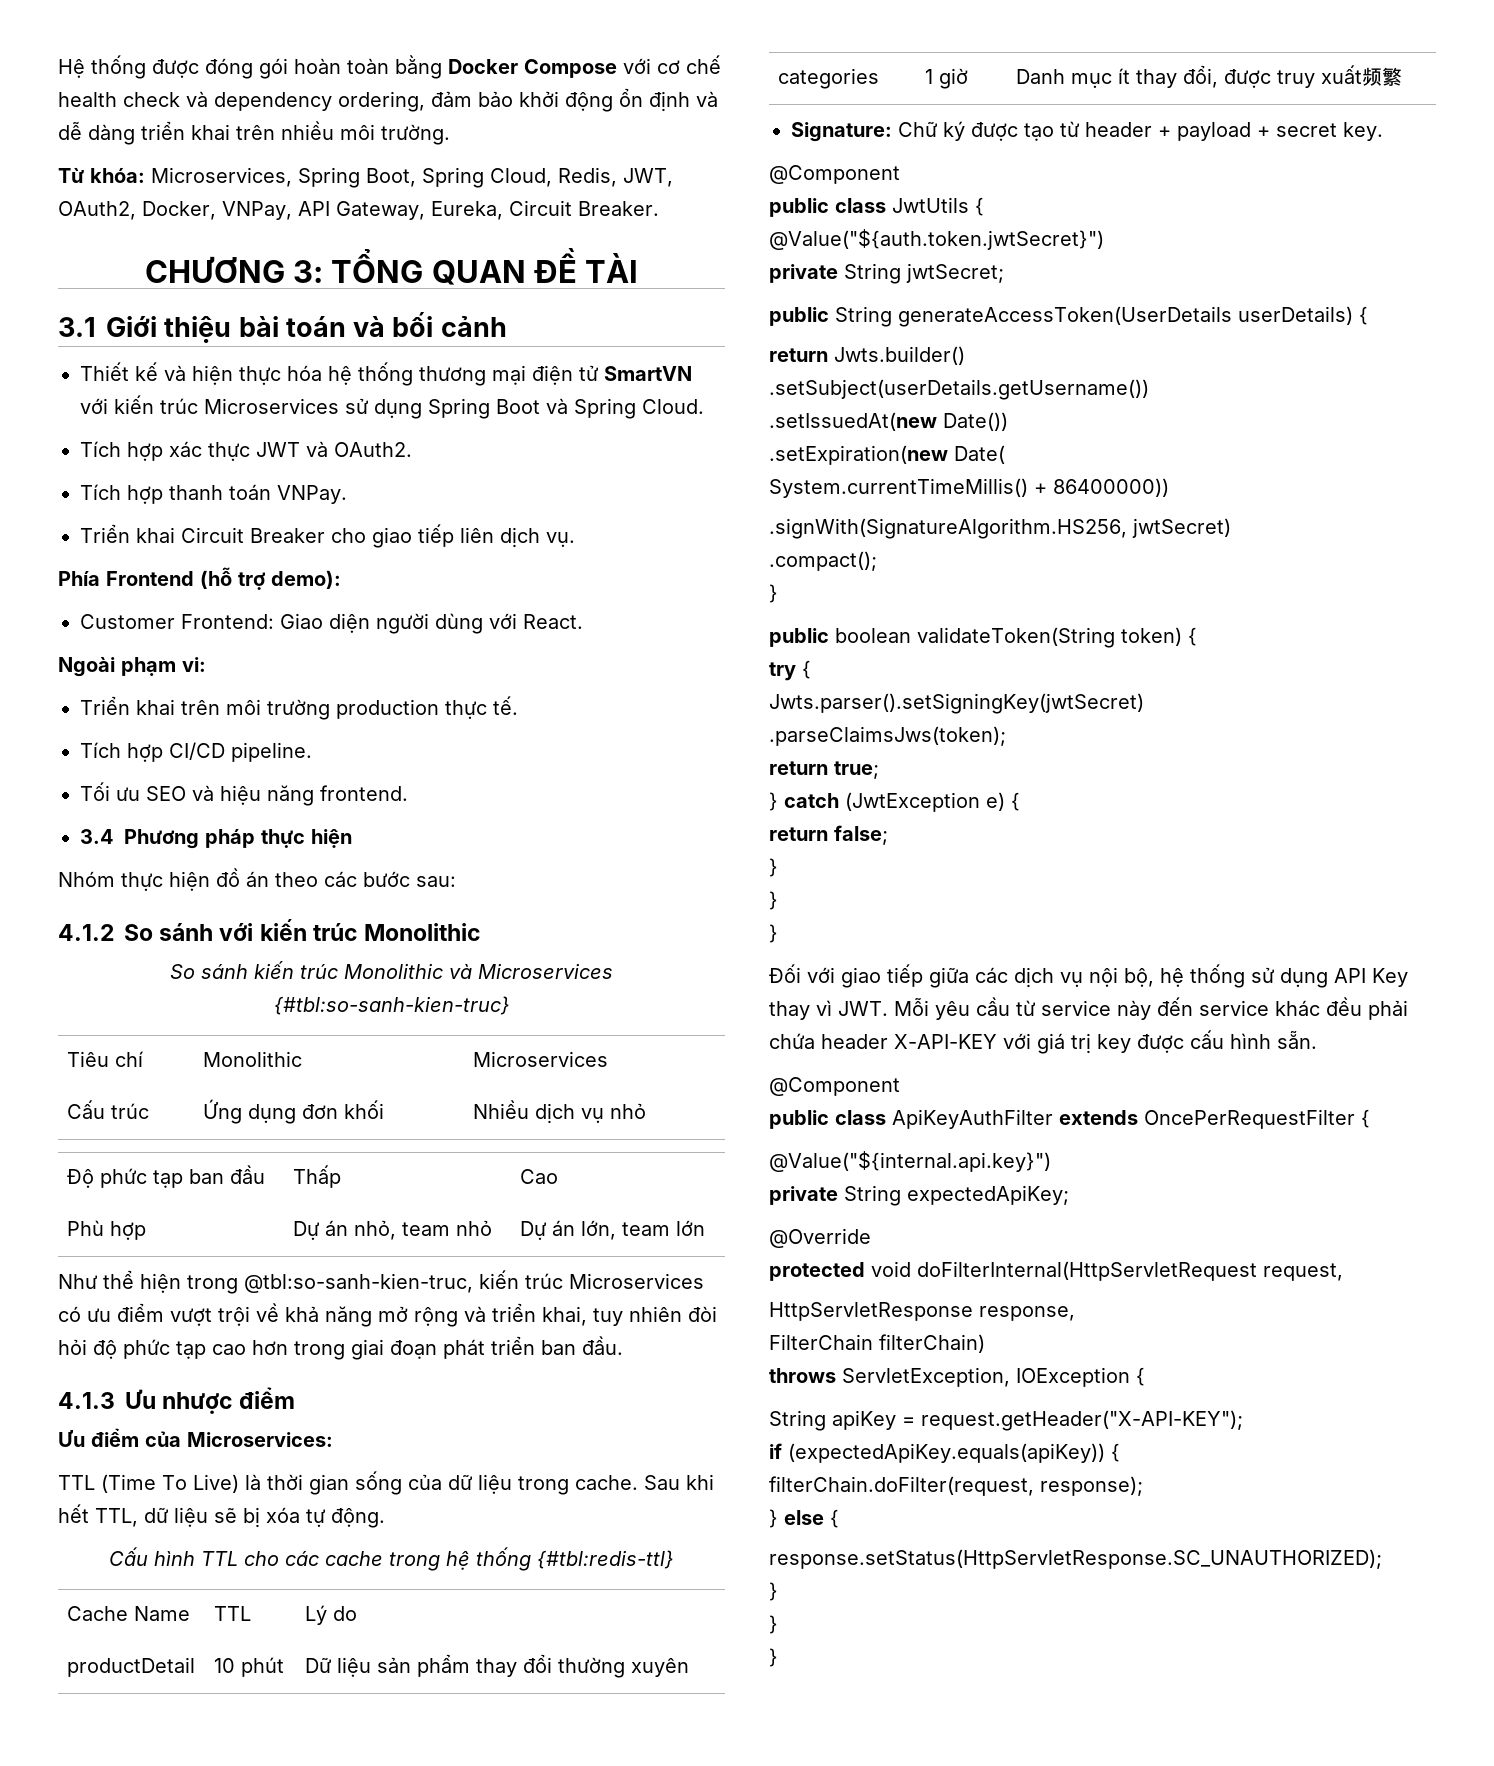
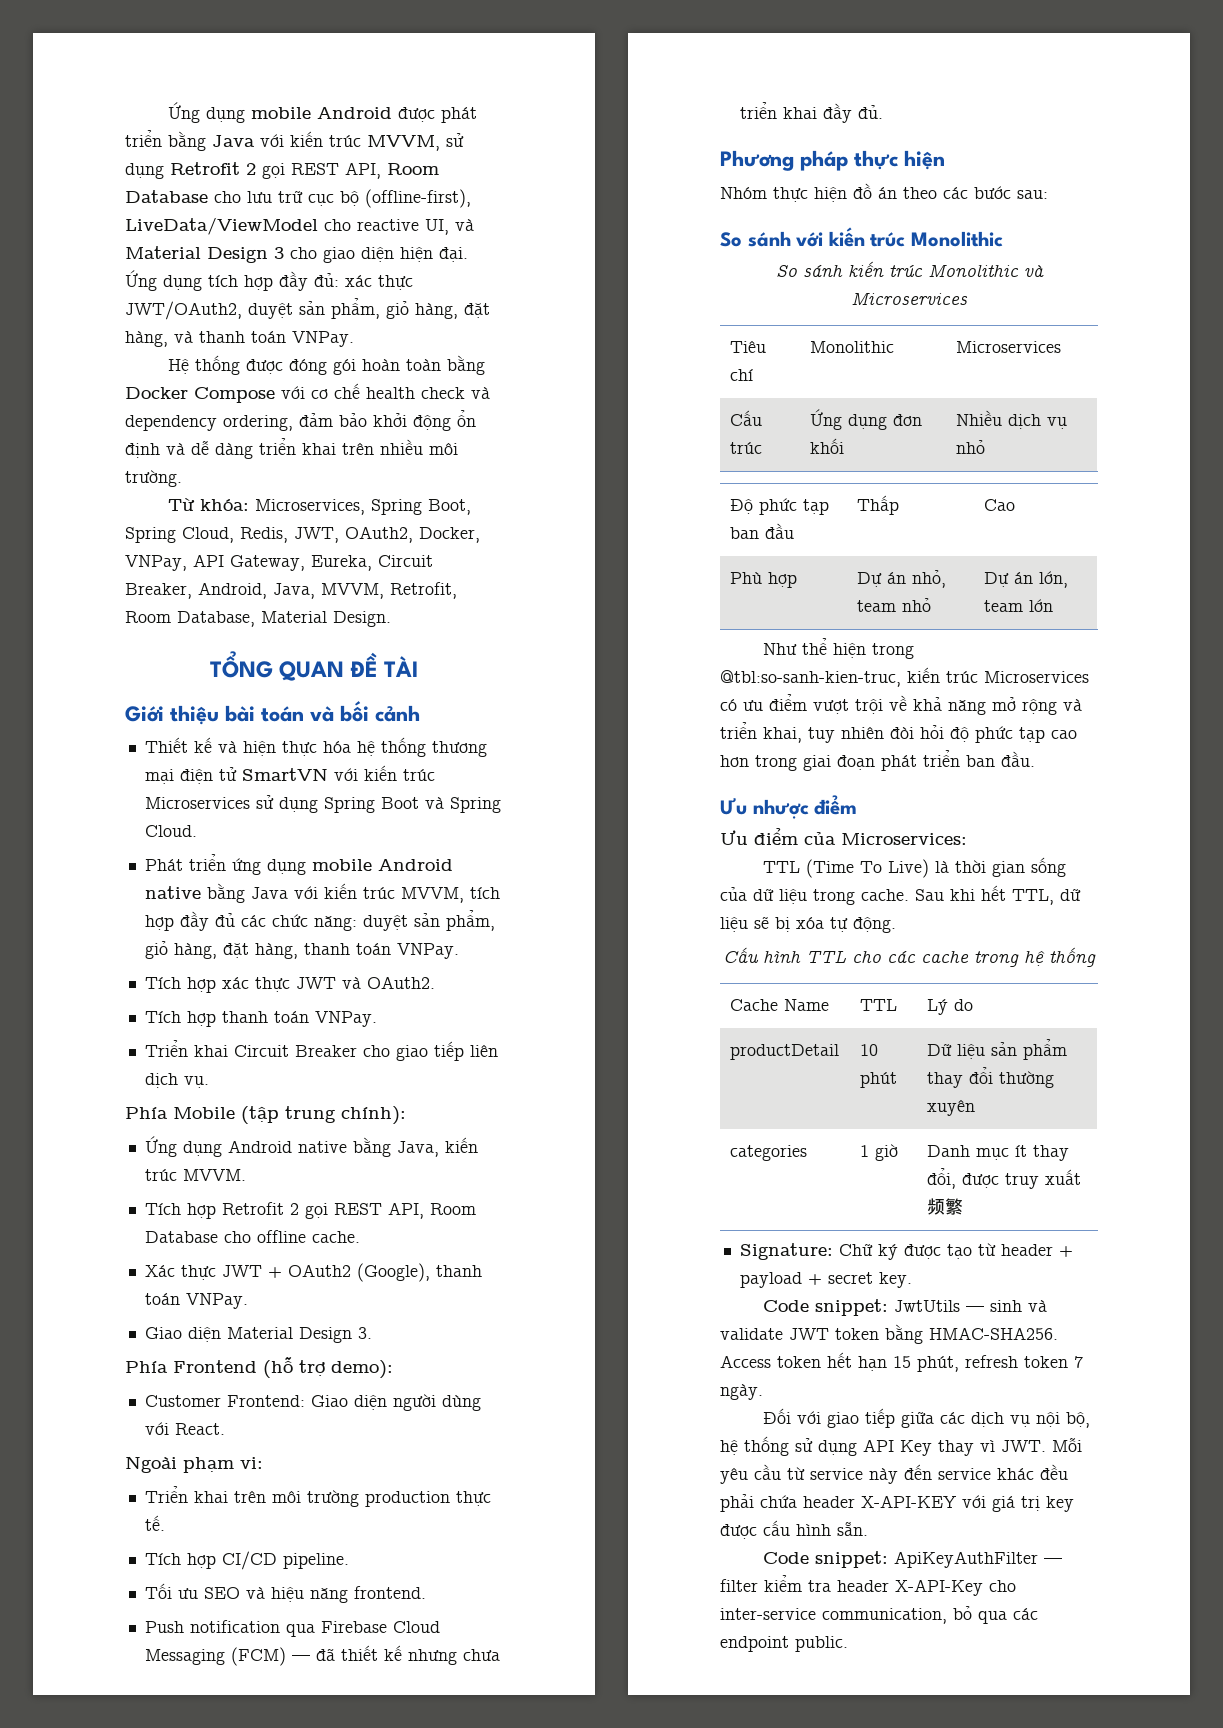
+ Ứng dụng mobile Android được phát triển bằng Java với kiến trúc MVVM, sử dụng Retrofit 2 gọi REST API, Room Database cho lưu trữ cục bộ (offline-first), LiveData/ViewModel cho reactive UI, và Material Design 3 cho giao diện hiện đại. Ứng dụng tích hợp đầy đủ: xác thực JWT/OAuth2, duyệt sản phẩm, giỏ hàng, đặt hàng, và thanh toán VNPay.
- Từ khóa: Microservices, Spring Boot, Spring Cloud, Redis, JWT, OAuth2, Docker, VNPay, API Gateway, Eureka, Circuit Breaker.
- CHƯƠNG 3: TỔNG QUAN ĐỀ TÀI
+ Từ khóa: Microservices, Spring Boot, Spring Cloud, Redis, JWT, OAuth2, Docker, VNPay, API Gateway, Eureka, Circuit Breaker, Android, Java, MVVM, Retrofit, Room Database, Material Design.
+ TỔNG QUAN ĐỀ TÀI
- 3.1 Giới thiệu bài toán và bối cảnh
+ Giới thiệu bài toán và bối cảnh
+ Phát triển ứng dụng mobile Android native bằng Java với kiến trúc MVVM, tích hợp đầy đủ các chức năng: duyệt sản phẩm, giỏ hàng, đặt hàng, thanh toán VNPay.
+ Phía Mobile (tập trung chính):
+ Ứng dụng Android native bằng Java, kiến trúc MVVM.
+ Tích hợp Retrofit 2 gọi REST API, Room Database cho offline cache.
+ Xác thực JWT + OAuth2 (Google), thanh toán VNPay.
+ Giao diện Material Design 3.
- 3.4 Phương pháp thực hiện
+ Push notification qua Firebase Cloud Messaging (FCM) — đã thiết kế nhưng chưa triển khai đầy đủ.
+ Phương pháp thực hiện
- 4.1.2 So sánh với kiến trúc Monolithic
+ So sánh với kiến trúc Monolithic
- So sánh kiến trúc Monolithic và Microservices {#tbl:so-sanh-kien-truc}
+ So sánh kiến trúc Monolithic và Microservices
- 4.1.3 Ưu nhược điểm
+ Ưu nhược điểm
- Cấu hình TTL cho các cache trong hệ thống {#tbl:redis-ttl}
+ Cấu hình TTL cho các cache trong hệ thống
  Signature: Chữ ký được tạo từ header + payload + secret key.
- @Component
- public class JwtUtils {
- @Value("${auth.token.jwtSecret}")
- private String jwtSecret;
- public String generateAccessToken(UserDetails userDetails) {
- return Jwts.builder()
- .setSubject(userDetails.getUsername())
- .setIssuedAt(new Date())
- .setExpiration(new Date(
- System.currentTimeMillis() + 86400000))
- .signWith(SignatureAlgorithm.HS256, jwtSecret)
- .compact();
- }
- public boolean validateToken(String token) {
- try {
- Jwts.parser().setSigningKey(jwtSecret)
- .parseClaimsJws(token);
- return true;
- } catch (JwtException e) {
- return false;
- }
- }
- }
+ Code snippet: JwtUtils — sinh và validate JWT token bằng HMAC-SHA256. Access token hết hạn 15 phút, refresh token 7 ngày.
  Đối với giao tiếp giữa các dịch vụ nội bộ, hệ thống sử dụng API Key thay vì JWT. Mỗi yêu cầu từ service này đến service khác đều phải chứa header X-API-KEY với giá trị key được cấu hình sẵn.
- @Component
- public class ApiKeyAuthFilter extends OncePerRequestFilter {
- @Value("${internal.api.key}")
- private String expectedApiKey;
- @Override
- protected void doFilterInternal(HttpServletRequest request,
- HttpServletResponse response,
- FilterChain filterChain)
- throws ServletException, IOException {
- String apiKey = request.getHeader("X-API-KEY");
- if (expectedApiKey.equals(apiKey)) {
- filterChain.doFilter(request, response);
- } else {
- response.setStatus(HttpServletResponse.SC_UNAUTHORIZED);
- }
- }
- }
+ Code snippet: ApiKeyAuthFilter — filter kiểm tra header X-API-Key cho inter-service communication, bỏ qua các endpoint public.

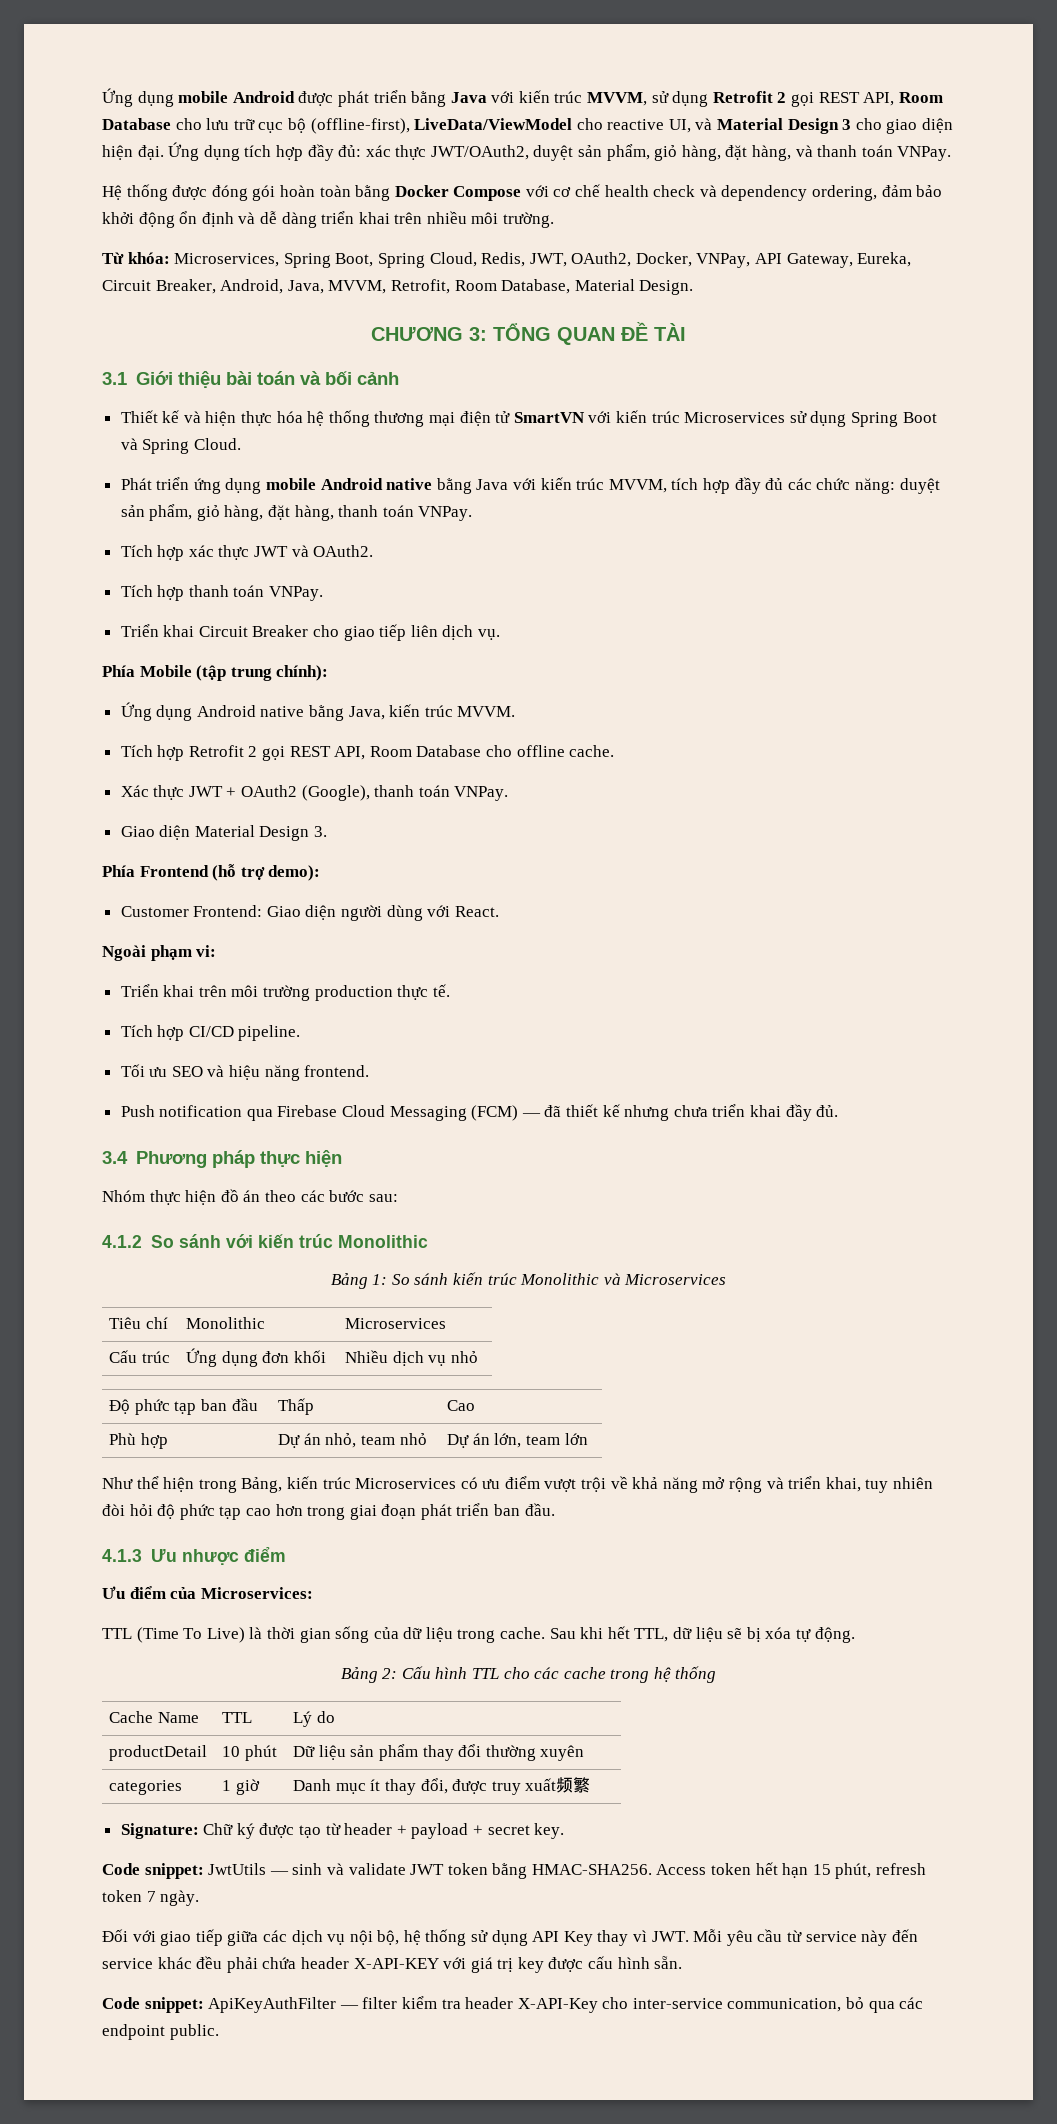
- TỔNG QUAN ĐỀ TÀI
+ CHƯƠNG 3: TỔNG QUAN ĐỀ TÀI
- Giới thiệu bài toán và bối cảnh
+ 3.1 Giới thiệu bài toán và bối cảnh
- Phương pháp thực hiện
+ 3.4 Phương pháp thực hiện
- So sánh với kiến trúc Monolithic
+ 4.1.2 So sánh với kiến trúc Monolithic
- So sánh kiến trúc Monolithic và Microservices
+ Bảng 1: So sánh kiến trúc Monolithic và Microservices
- Như thể hiện trong @tbl:so-sanh-kien-truc, kiến trúc Microservices có ưu điểm vượt trội về khả năng mở rộng và triển khai, tuy nhiên đòi hỏi độ phức tạp cao hơn trong giai đoạn phát triển ban đầu.
+ Như thể hiện trong Bảng, kiến trúc Microservices có ưu điểm vượt trội về khả năng mở rộng và triển khai, tuy nhiên đòi hỏi độ phức tạp cao hơn trong giai đoạn phát triển ban đầu.
- Ưu nhược điểm
+ 4.1.3 Ưu nhược điểm
- Cấu hình TTL cho các cache trong hệ thống
+ Bảng 2: Cấu hình TTL cho các cache trong hệ thống

